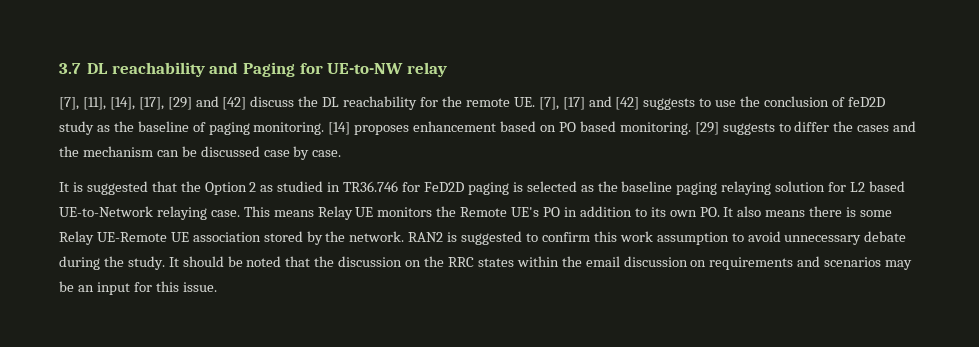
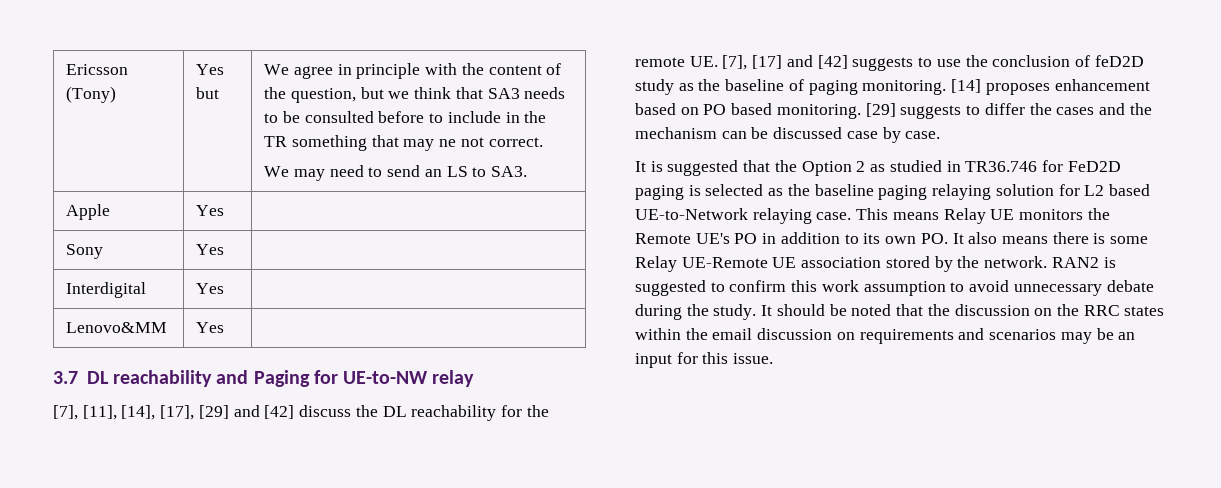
+ Ericsson (Tony) | Yes but | We agree in principle with the content of the question, but we think that SA3 needs to be consulted before to include in the TR something that may ne not correct.
+ We may need to send an LS to SA3.
+ Apple | Yes |
+ Sony | Yes |
+ Interdigital | Yes |
+ Lenovo&MM | Yes |

